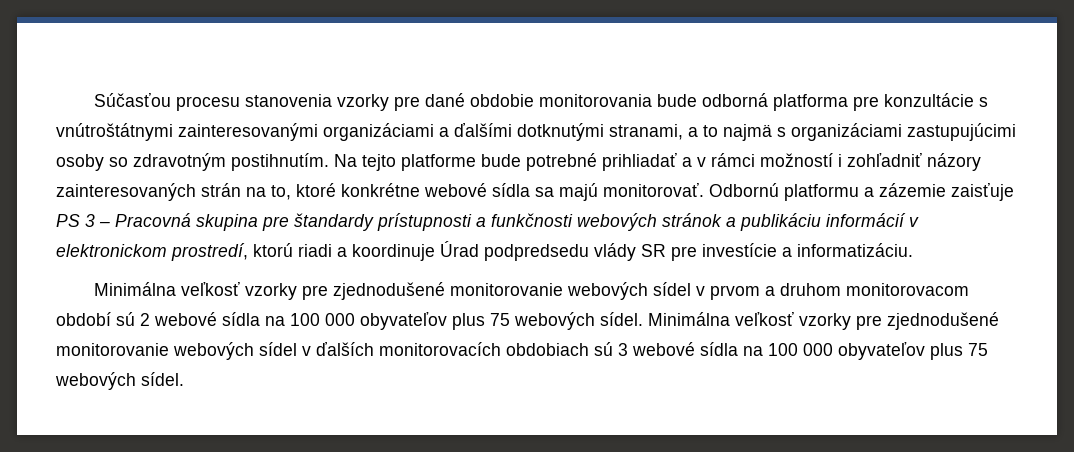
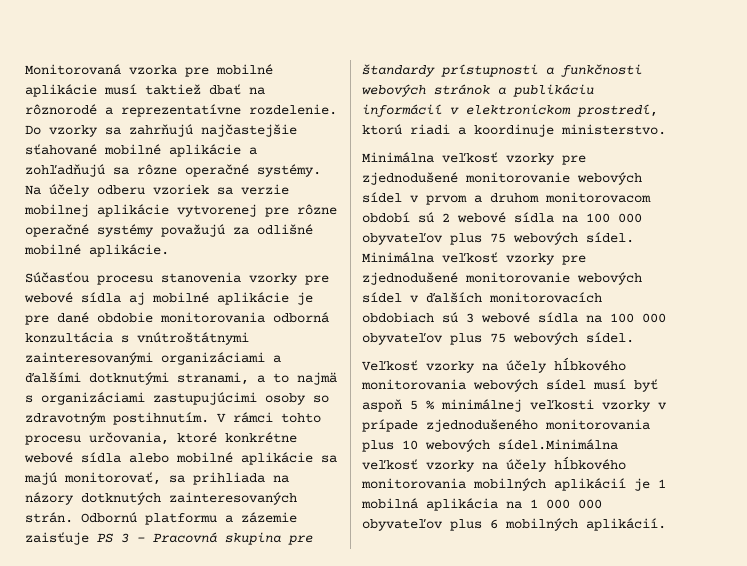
+ Monitorovaná vzorka pre mobilné aplikácie musí taktiež dbať na rôznorodé a reprezentatívne rozdelenie. Do vzorky sa zahrňujú najčastejšie sťahované mobilné aplikácie a zohľadňujú sa rôzne operačné systémy. Na účely odberu vzoriek sa verzie mobilnej aplikácie vytvorenej pre rôzne operačné systémy považujú za odlišné mobilné aplikácie.
- Súčasťou procesu stanovenia vzorky pre dané obdobie monitorovania bude odborná platforma pre konzultácie s vnútroštátnymi zainteresovanými organizáciami a ďalšími dotknutými stranami, a to najmä s organizáciami zastupujúcimi osoby so zdravotným postihnutím.
+ Súčasťou procesu stanovenia vzorky pre webové sídla aj mobilné aplikácie je pre dané obdobie monitorovania odborná konzultácia s vnútroštátnymi zainteresovanými organizáciami a ďalšími dotknutými stranami, a to najmä s organizáciami zastupujúcimi osoby so zdravotným postihnutím.
- Na tejto platforme bude potrebné prihliadať a v rámci možností i zohľadniť názory zainteresovaných strán na to, ktoré konkrétne webové sídla sa majú monitorovať.
+ V rámci tohto procesu určovania, ktoré konkrétne webové sídla alebo mobilné aplikácie sa majú monitorovať, sa prihliada na názory dotknutých zainteresovaných strán.
- Odbornú platformu a zázemie zaisťuje PS 3 – Pracovná skupina pre štandardy prístupnosti a funkčnosti webových stránok a publikáciu informácií v elektronickom prostredí, ktorú riadi a koordinuje Úrad podpredsedu vlády SR pre investície a informatizáciu.
+ Odbornú platformu a zázemie zaisťuje PS 3 – Pracovná skupina pre štandardy prístupnosti a funkčnosti webových stránok a publikáciu informácií v elektronickom prostredí, ktorú riadi a koordinuje ministerstvo.
+ Veľkosť vzorky na účely hĺbkového monitorovania webových sídel musí byť aspoň 5 % minimálnej veľkosti vzorky v prípade zjednodušeného monitorovania plus 10 webových sídel.Minimálna veľkosť vzorky na účely hĺbkového monitorovania mobilných aplikácií je 1 mobilná aplikácia na 1 000 000 obyvateľov plus 6 mobilných aplikácií.

